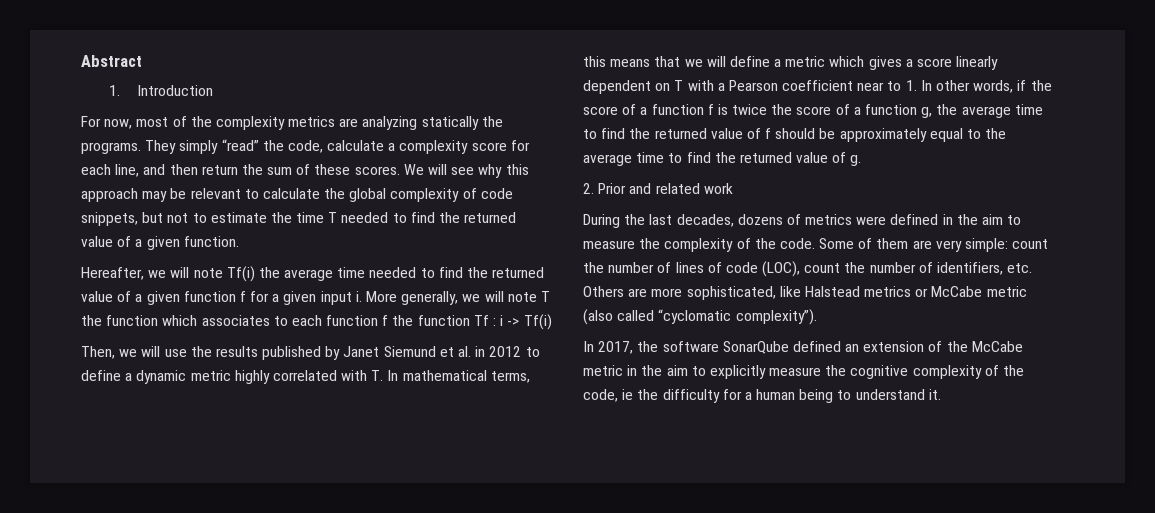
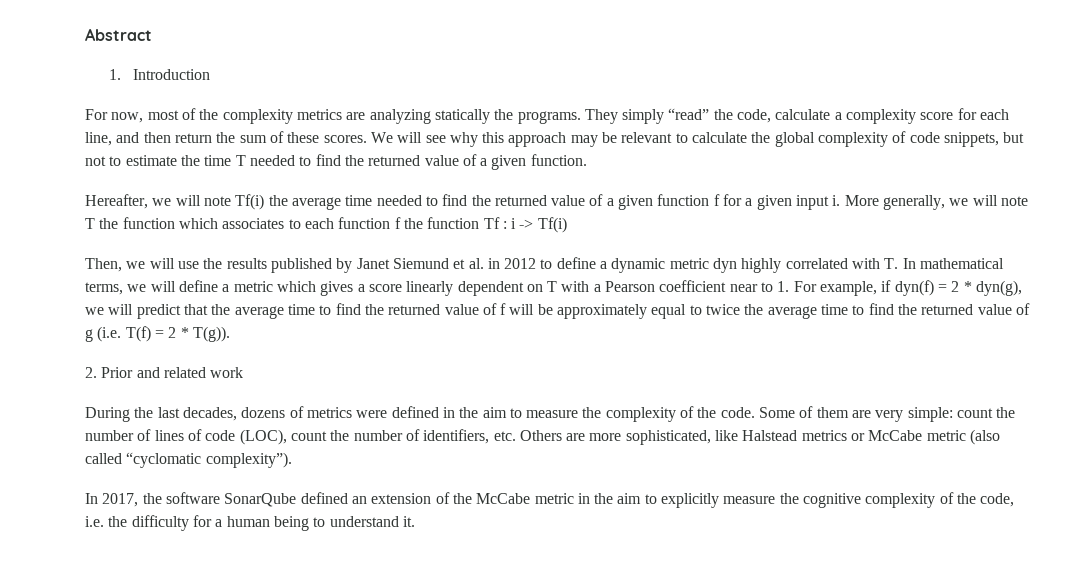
- Then, we will use the results published by Janet Siemund et al. in 2012 to define a dynamic metric highly correlated with T. In mathematical terms, this means that we will define a metric which gives a score linearly dependent on T with a Pearson coefficient near to 1. In other words, if the score of a function f is twice the score of a function g, the average time to find the returned value of f should be approximately equal to the average time to find the returned value of g.
+ Then, we will use the results published by Janet Siemund et al. in 2012 to define a dynamic metric dyn highly correlated with T. In mathematical terms, we will define a metric which gives a score linearly dependent on T with a Pearson coefficient near to 1. For example, if dyn(f) = 2 * dyn(g), we will predict that the average time to find the returned value of f will be approximately equal to twice the average time to find the returned value of g (i.e. T(f) = 2 * T(g)).
- In 2017, the software SonarQube defined an extension of the McCabe metric in the aim to explicitly measure the cognitive complexity of the code, ie the difficulty for a human being to understand it.
+ In 2017, the software SonarQube defined an extension of the McCabe metric in the aim to explicitly measure the cognitive complexity of the code, i.e. the difficulty for a human being to understand it.

